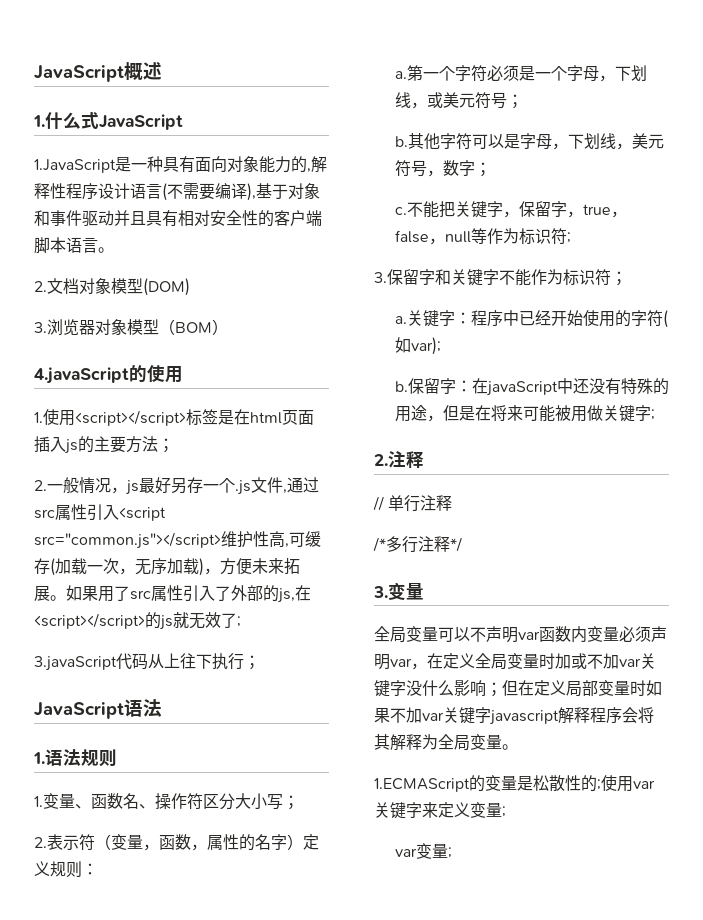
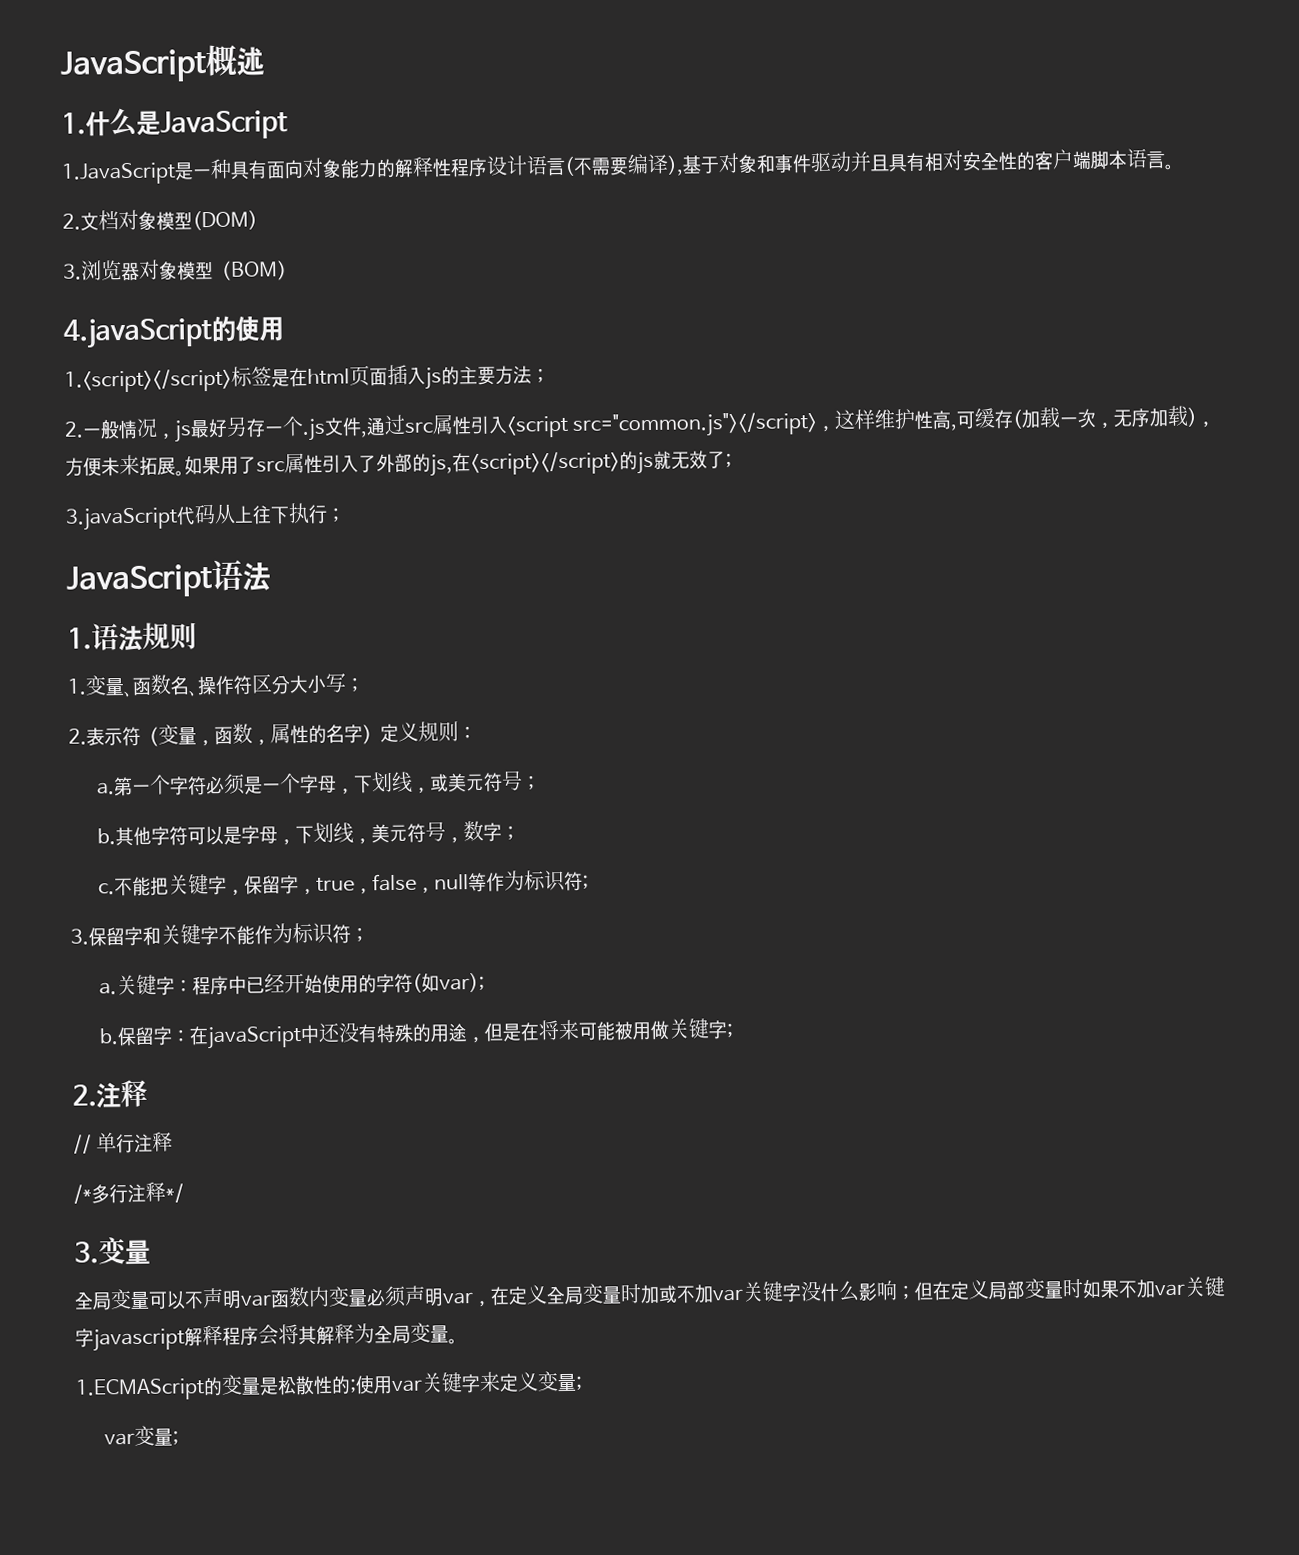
- 1.什么式JavaScript
+ 1.什么是JavaScript
- 1.JavaScript是一种具有面向对象能力的,解释性程序设计语言(不需要编译),基于对象和事件驱动并且具有相对安全性的客户端脚本语言。
+ 1.JavaScript是一种具有面向对象能力的解释性程序设计语言(不需要编译),基于对象和事件驱动并且具有相对安全性的客户端脚本语言。
- 1.使用<script></script>标签是在html页面插入js的主要方法；
+ 1.<script></script>标签是在html页面插入js的主要方法；
- 2.一般情况，js最好另存一个.js文件,通过src属性引入<script src="common.js"></script>维护性高,可缓存(加载一次，无序加载)，方便未来拓展。
+ 2.一般情况，js最好另存一个.js文件,通过src属性引入<script src="common.js"></script>，这样维护性高,可缓存(加载一次，无序加载)，方便未来拓展。

